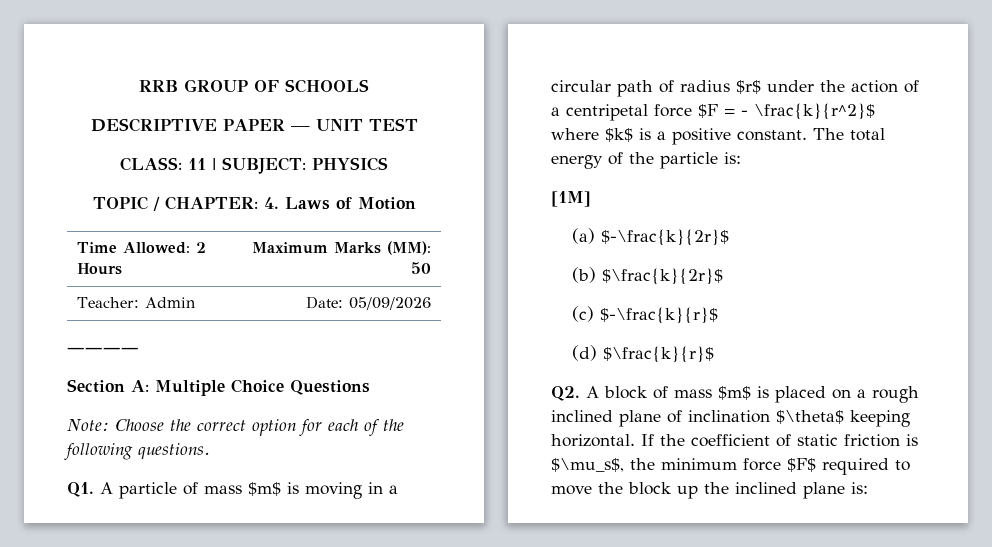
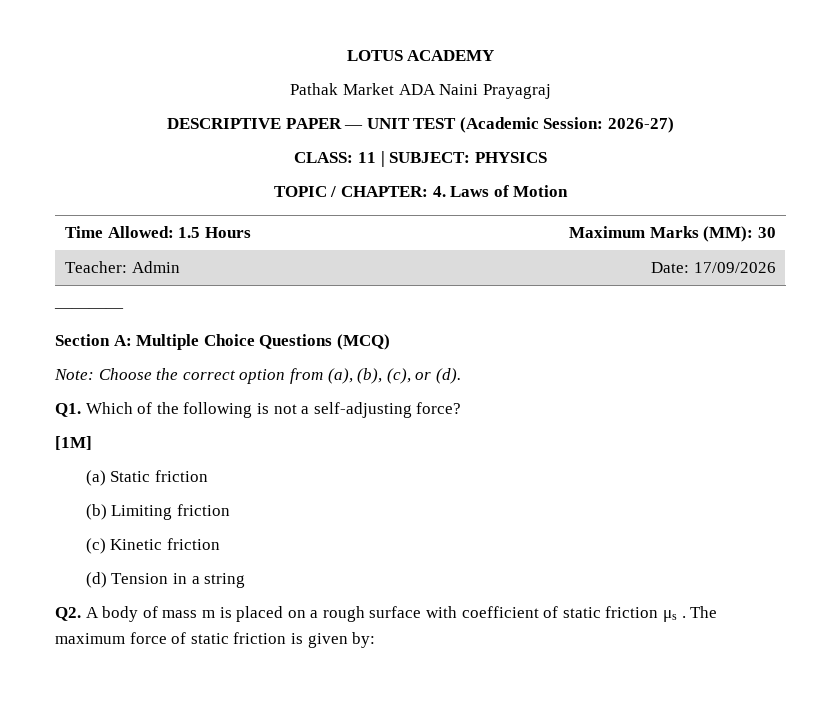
- RRB GROUP OF SCHOOLS
+ LOTUS ACADEMY
+ Pathak Market ADA Naini Prayagraj
- DESCRIPTIVE PAPER — UNIT TEST
+ DESCRIPTIVE PAPER — UNIT TEST (Academic Session: 2026-27)
- Time Allowed: 2 Hours | Maximum Marks (MM): 50
+ Time Allowed: 1.5 Hours | Maximum Marks (MM): 30
- Teacher: Admin | Date: 05/09/2026
+ Teacher: Admin | Date: 17/09/2026
- Section A: Multiple Choice Questions
+ Section A: Multiple Choice Questions (MCQ)
- Note: Choose the correct option for each of the following questions.
- Q1. A particle of mass $m$ is moving in a circular path of radius $r$ under the action of a centripetal force $F = - \frac{k}{r^2}$ where $k$ is a positive constant. The total energy of the particle is:
+ Note: Choose the correct option from (a), (b), (c), or (d).
+ Q1. Which of the following is not a self-adjusting force?
- (a) $-\frac{k}{2r}$
+ (a) Static friction
- (b) $\frac{k}{2r}$
+ (b) Limiting friction
- (c) $-\frac{k}{r}$
+ (c) Kinetic friction
- (d) $\frac{k}{r}$
+ (d) Tension in a string
- Q2. A block of mass $m$ is placed on a rough inclined plane of inclination $\theta$ keeping horizontal. If the coefficient of static friction is $\mu_s$, the minimum force $F$ required to move the block up the inclined plane is:
+ Q2. A body of mass m is placed on a rough surface with coefficient of static friction μs . The maximum force of static friction is given by:

